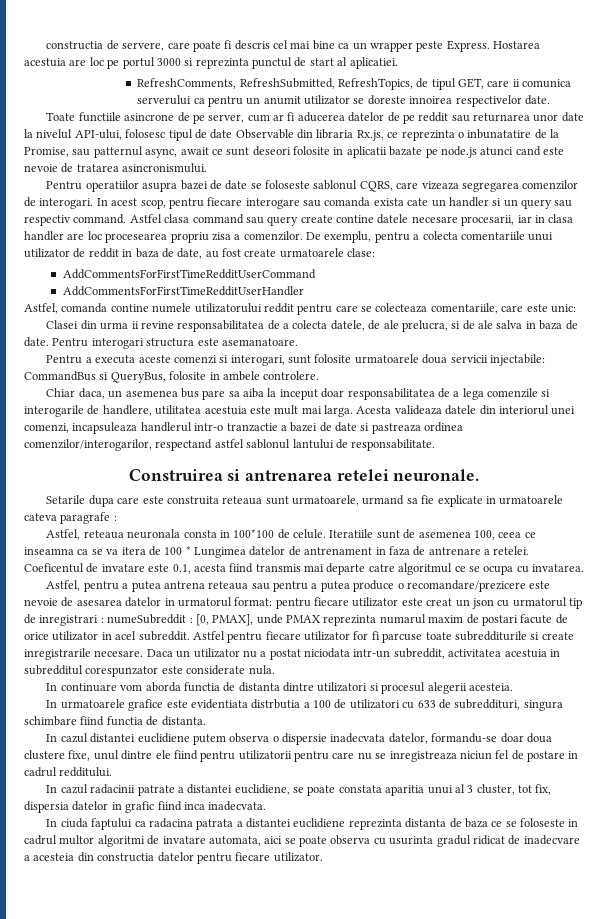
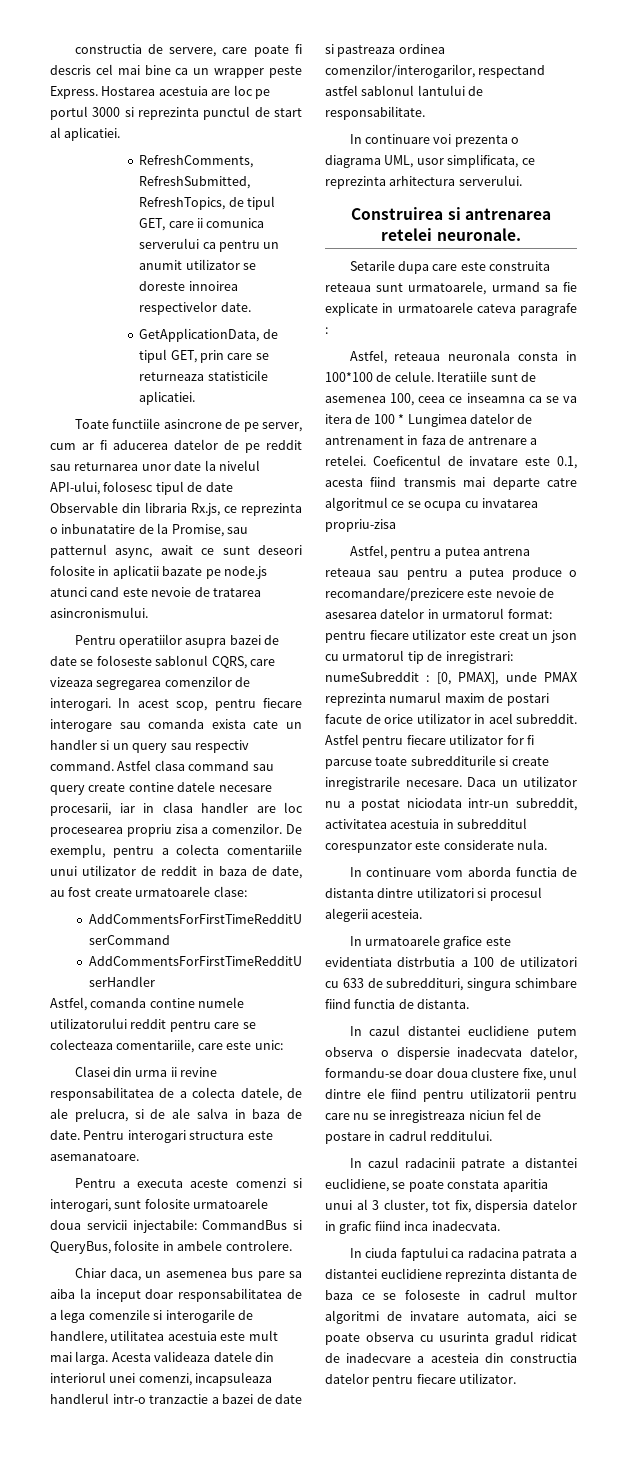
+ GetApplicationData, de tipul GET, prin care se returneaza statisticile aplicatiei.
+ In continuare voi prezenta o diagrama UML, usor simplificata, ce reprezinta arhitectura serverului.
- Coeficentul de invatare este 0.1, acesta fiind transmis mai departe catre algoritmul ce se ocupa cu invatarea.
+ Coeficentul de invatare este 0.1, acesta fiind transmis mai departe catre algoritmul ce se ocupa cu invatarea propriu-zisa
- Astfel, pentru a putea antrena reteaua sau pentru a putea produce o recomandare/prezicere este nevoie de asesarea datelor in urmatorul format: pentru fiecare utilizator este creat un json cu urmatorul tip de inregistrari : numeSubreddit : [0, PMAX], unde PMAX reprezinta numarul maxim de postari facute de orice utilizator in acel subreddit.
+ Astfel, pentru a putea antrena reteaua sau pentru a putea produce o recomandare/prezicere este nevoie de asesarea datelor in urmatorul format: pentru fiecare utilizator este creat un json cu urmatorul tip de inregistrari: numeSubreddit : [0, PMAX], unde PMAX reprezinta numarul maxim de postari facute de orice utilizator in acel subreddit.

